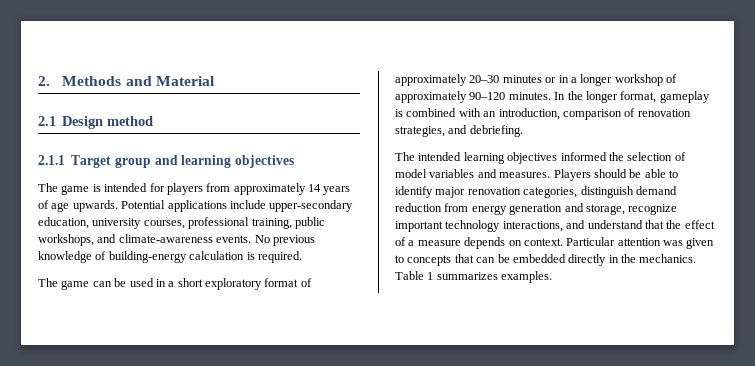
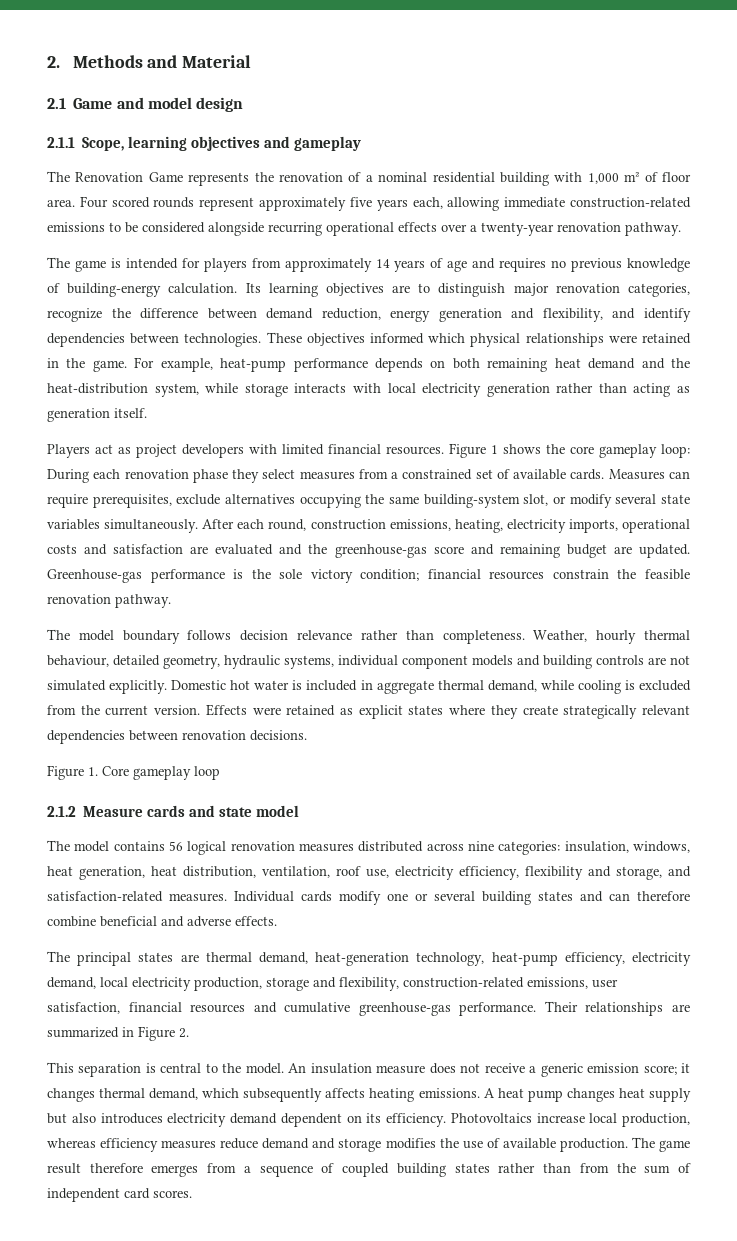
- 2.1 Design method
- 2.1.1 Target group and learning objectives
+ 2.1 Game and model design
+ 2.1.1 Scope, learning objectives and gameplay
+ The Renovation Game represents the renovation of a nominal residential building with 1,000 m² of floor area. Four scored rounds represent approximately five years each, allowing immediate construction-related emissions to be considered alongside recurring operational effects over a twenty-year renovation pathway.
- The game is intended for players from approximately 14 years of age upwards. Potential applications include upper-secondary education, university courses, professional training, public workshops, and climate-awareness events. No previous knowledge of building-energy calculation is required.
- The game can be used in a short exploratory format of approximately 20–30 minutes or in a longer workshop of approximately 90–120 minutes. In the longer format, gameplay is combined with an introduction, comparison of renovation strategies, and debriefing.
- The intended learning objectives informed the selection of model variables and measures. Players should be able to identify major renovation categories, distinguish demand reduction from energy generation and storage, recognize important technology interactions, and understand that the effect of a measure depends on context. Particular attention was given to concepts that can be embedded directly in the mechanics. Table 1 summarizes examples.
+ The game is intended for players from approximately 14 years of age and requires no previous knowledge of building-energy calculation. Its learning objectives are to distinguish major renovation categories, recognize the difference between demand reduction, energy generation and flexibility, and identify dependencies between technologies. These objectives informed which physical relationships were retained in the game. For example, heat-pump performance depends on both remaining heat demand and the heat-distribution system, while storage interacts with local electricity generation rather than acting as generation itself.
+ Players act as project developers with limited financial resources. Figure 1 shows the core gameplay loop: During each renovation phase they select measures from a constrained set of available cards. Measures can require prerequisites, exclude alternatives occupying the same building-system slot, or modify several state variables simultaneously. After each round, construction emissions, heating, electricity imports, operational costs and satisfaction are evaluated and the greenhouse-gas score and remaining budget are updated. Greenhouse-gas performance is the sole victory condition; financial resources constrain the feasible renovation pathway.
+ The model boundary follows decision relevance rather than completeness. Weather, hourly thermal behaviour, detailed geometry, hydraulic systems, individual component models and building controls are not simulated explicitly. Domestic hot water is included in aggregate thermal demand, while cooling is excluded from the current version. Effects were retained as explicit states where they create strategically relevant dependencies between renovation decisions.
+ Figure 1. Core gameplay loop
+ 2.1.2 Measure cards and state model
+ The model contains 56 logical renovation measures distributed across nine categories: insulation, windows, heat generation, heat distribution, ventilation, roof use, electricity efficiency, flexibility and storage, and satisfaction-related measures. Individual cards modify one or several building states and can therefore combine beneficial and adverse effects.
+ The principal states are thermal demand, heat-generation technology, heat-pump efficiency, electricity demand, local electricity production, storage and flexibility, construction-related emissions, user satisfaction, financial resources and cumulative greenhouse-gas performance. Their relationships are summarized in Figure 2.
+ This separation is central to the model. An insulation measure does not receive a generic emission score; it changes thermal demand, which subsequently affects heating emissions. A heat pump changes heat supply but also introduces electricity demand dependent on its efficiency. Photovoltaics increase local production, whereas efficiency measures reduce demand and storage modifies the use of available production. The game result therefore emerges from a sequence of coupled building states rather than from the sum of independent card scores.

